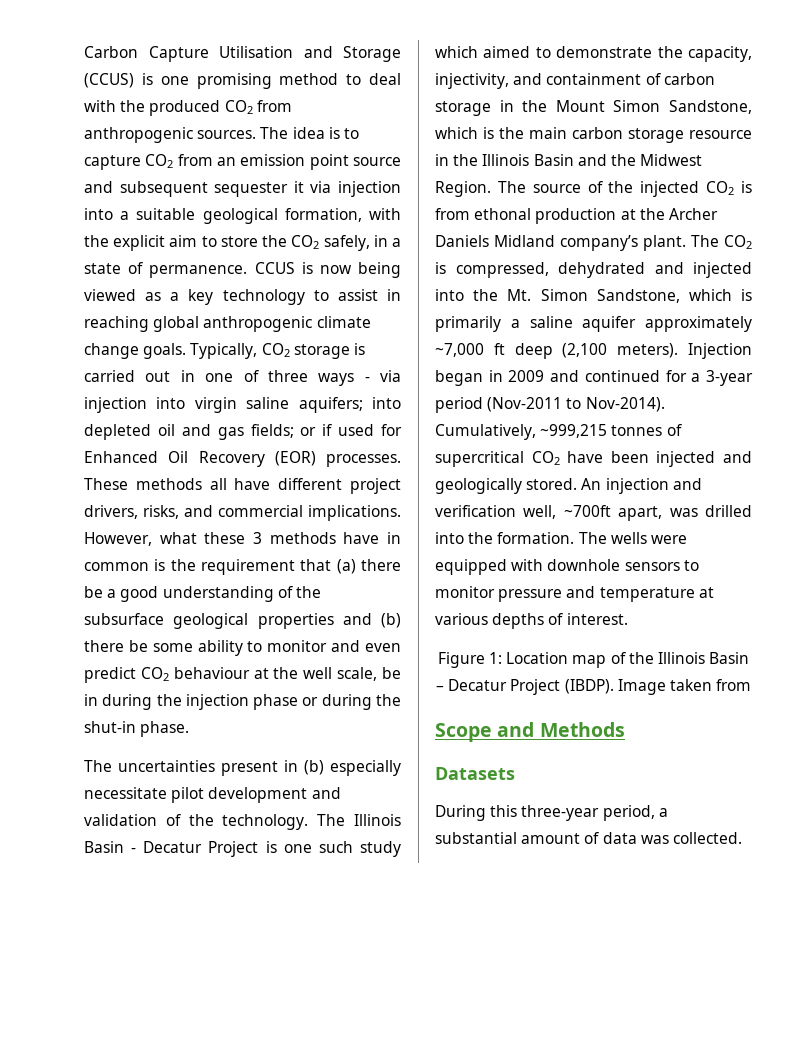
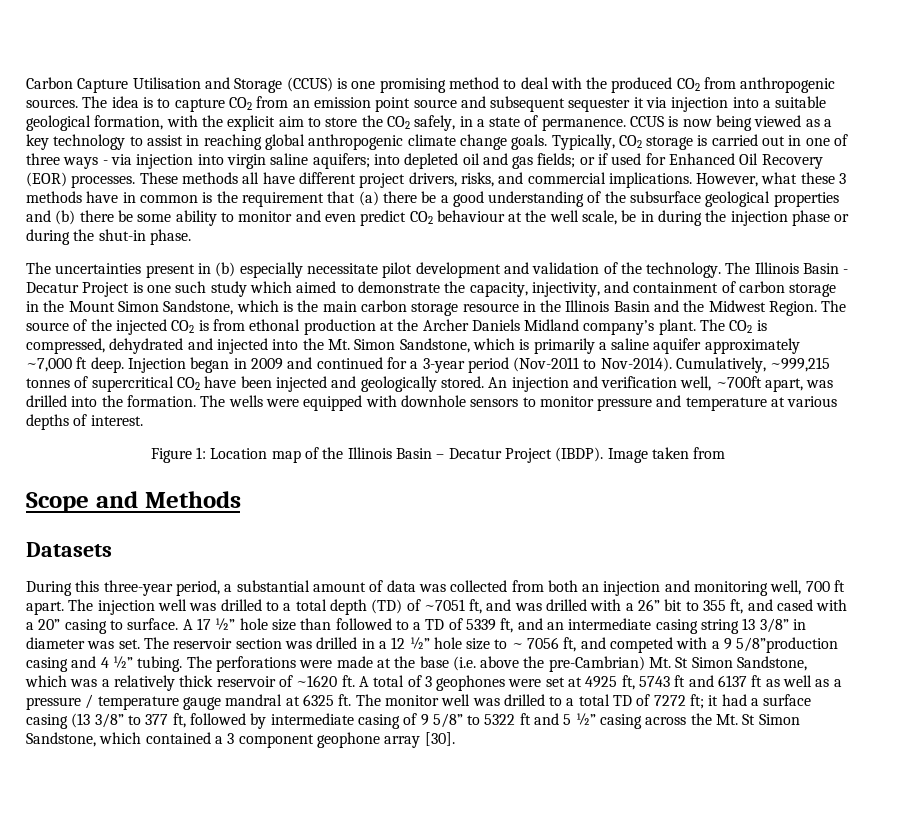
- The CO2 is compressed, dehydrated and injected into the Mt. Simon Sandstone, which is primarily a saline aquifer approximately ~7,000 ft deep (2,100 meters).
+ The CO2 is compressed, dehydrated and injected into the Mt. Simon Sandstone, which is primarily a saline aquifer approximately ~7,000 ft deep.
- During this three-year period, a substantial amount of data was collected.
+ During this three-year period, a substantial amount of data was collected from both an injection and monitoring well, 700 ft apart. The injection well was drilled to a total depth (TD) of ~7051 ft, and was drilled with a 26” bit to 355 ft, and cased with a 20” casing to surface. A 17 ½” hole size than followed to a TD of 5339 ft, and an intermediate casing string 13 3/8” in diameter was set. The reservoir section was drilled in a 12 ½” hole size to ~ 7056 ft, and competed with a 9 5/8”production casing and 4 ½” tubing. The perforations were made at the base (i.e. above the pre-Cambrian) Mt. St Simon Sandstone, which was a relatively thick reservoir of ~1620 ft. A total of 3 geophones were set at 4925 ft, 5743 ft and 6137 ft as well as a pressure / temperature gauge mandral at 6325 ft. The monitor well was drilled to a total TD of 7272 ft; it had a surface casing (13 3/8” to 377 ft, followed by intermediate casing of 9 5/8” to 5322 ft and 5 ½” casing across the Mt. St Simon Sandstone, which contained a 3 component geophone array [30].

